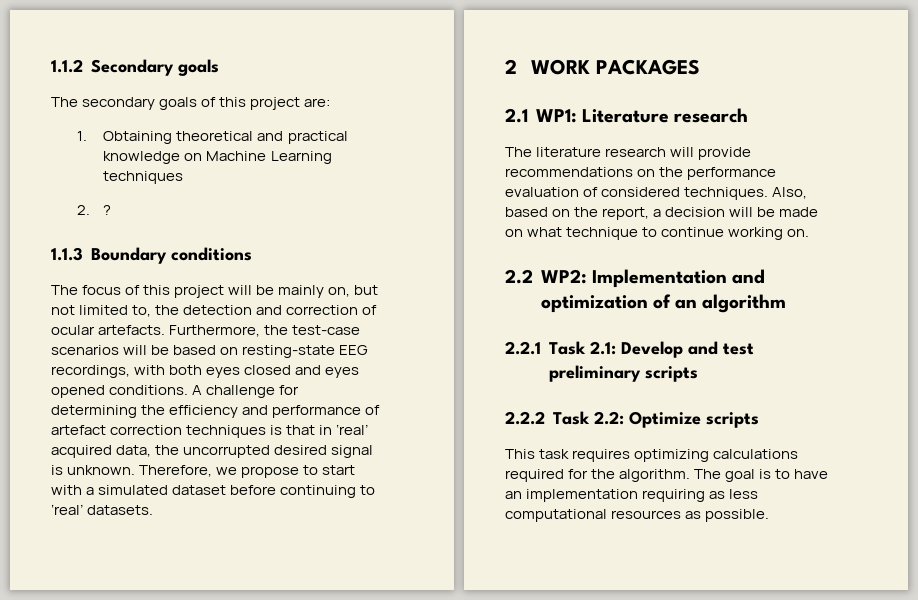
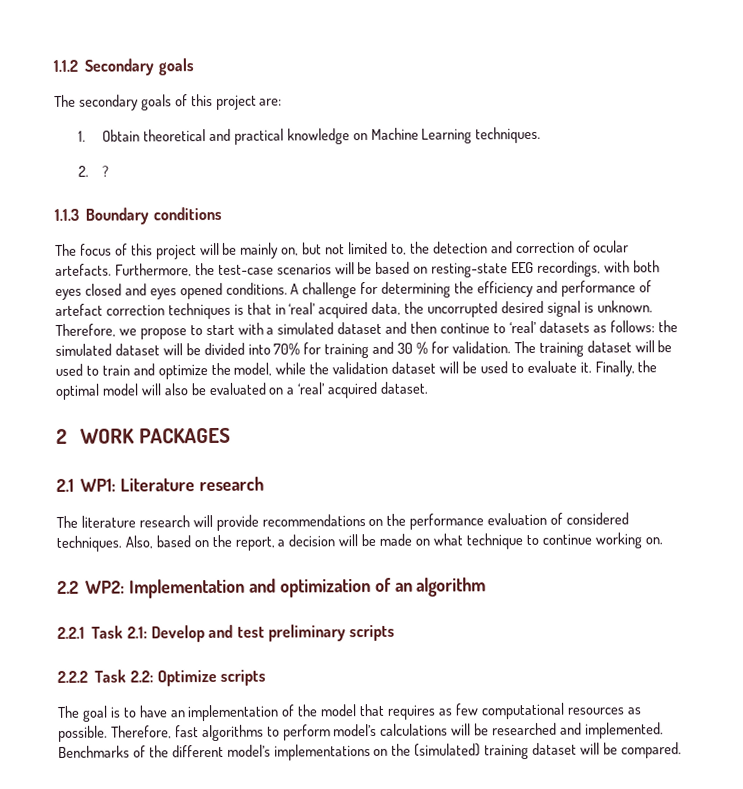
- 1. Obtaining theoretical and practical knowledge on Machine Learning techniques
+ 1. Obtain theoretical and practical knowledge on Machine Learning techniques.
- Therefore, we propose to start with a simulated dataset before continuing to ‘real’ datasets.
+ Therefore, we propose to start with a simulated dataset and then continue to ‘real’ datasets as follows: the simulated dataset will be divided into 70% for training and 30 % for validation. The training dataset will be used to train and optimize the model, while the validation dataset will be used to evaluate it. Finally, the optimal model will also be evaluated on a ‘real’ acquired dataset.
- This task requires optimizing calculations required for the algorithm. The goal is to have an implementation requiring as less computational resources as possible.
+ The goal is to have an implementation of the model that requires as few computational resources as possible. Therefore, fast algorithms to perform model’s calculations will be researched and implemented. Benchmarks of the different model’s implementations on the (simulated) training dataset will be compared.

